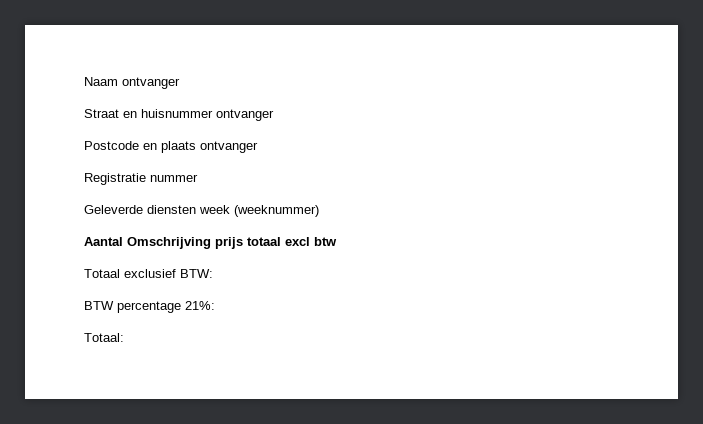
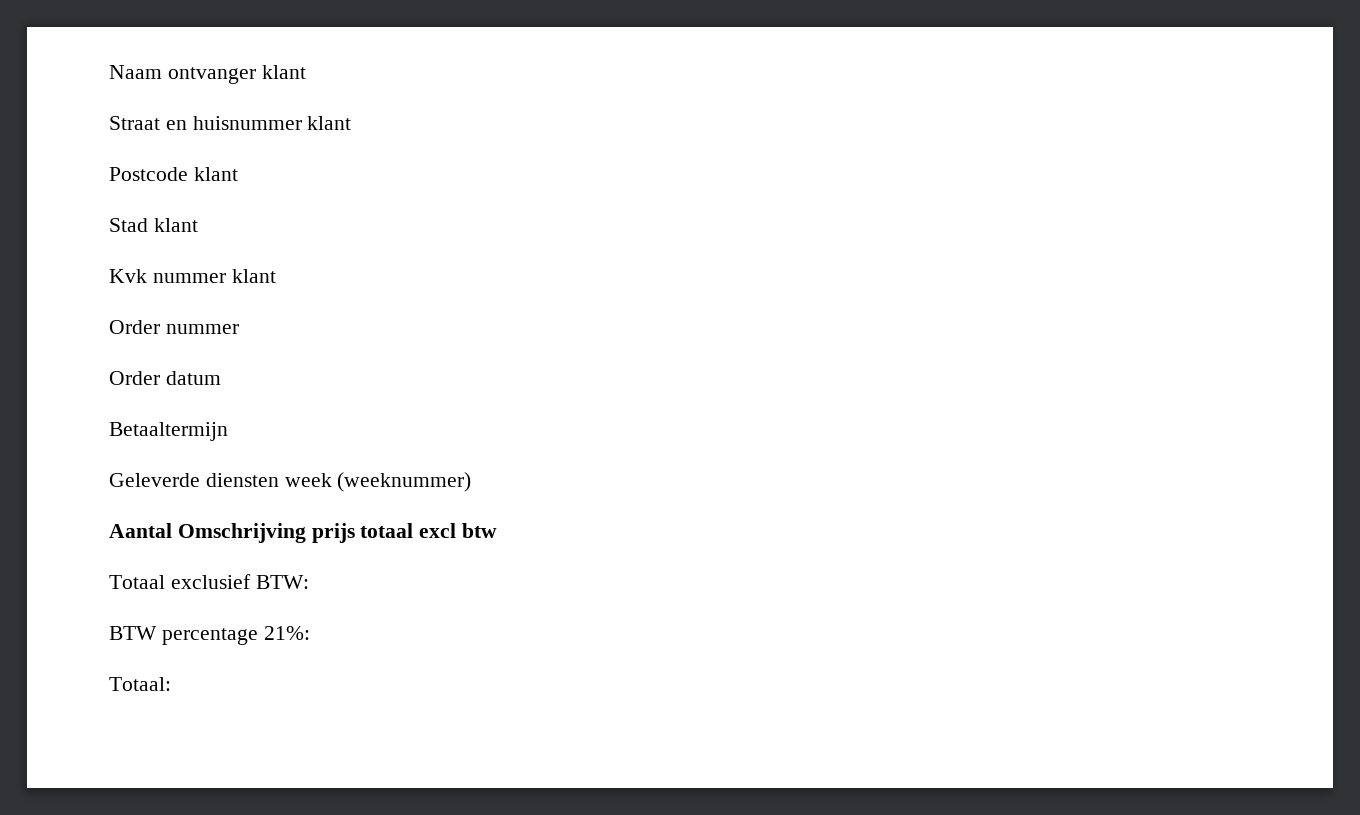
- Naam ontvanger
+ Naam ontvanger klant
- Straat en huisnummer ontvanger
+ Straat en huisnummer klant
- Postcode en plaats ontvanger
- Registratie nummer
+ Postcode klant
+ Stad klant
+ Kvk nummer klant
+ Order nummer
+ Order datum
+ Betaaltermijn

